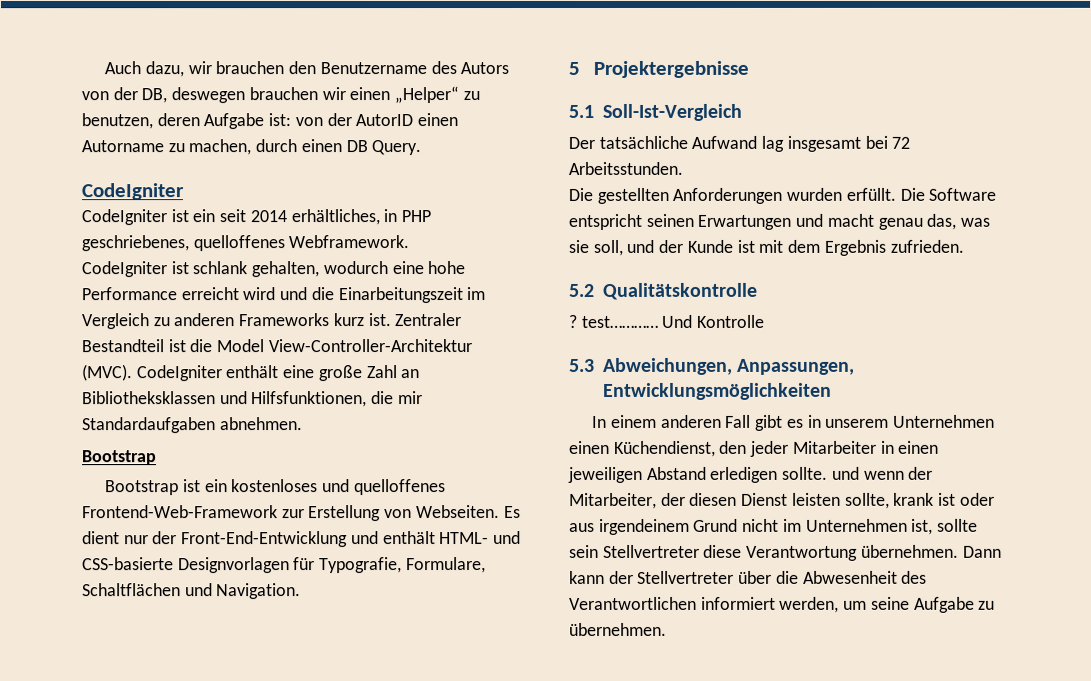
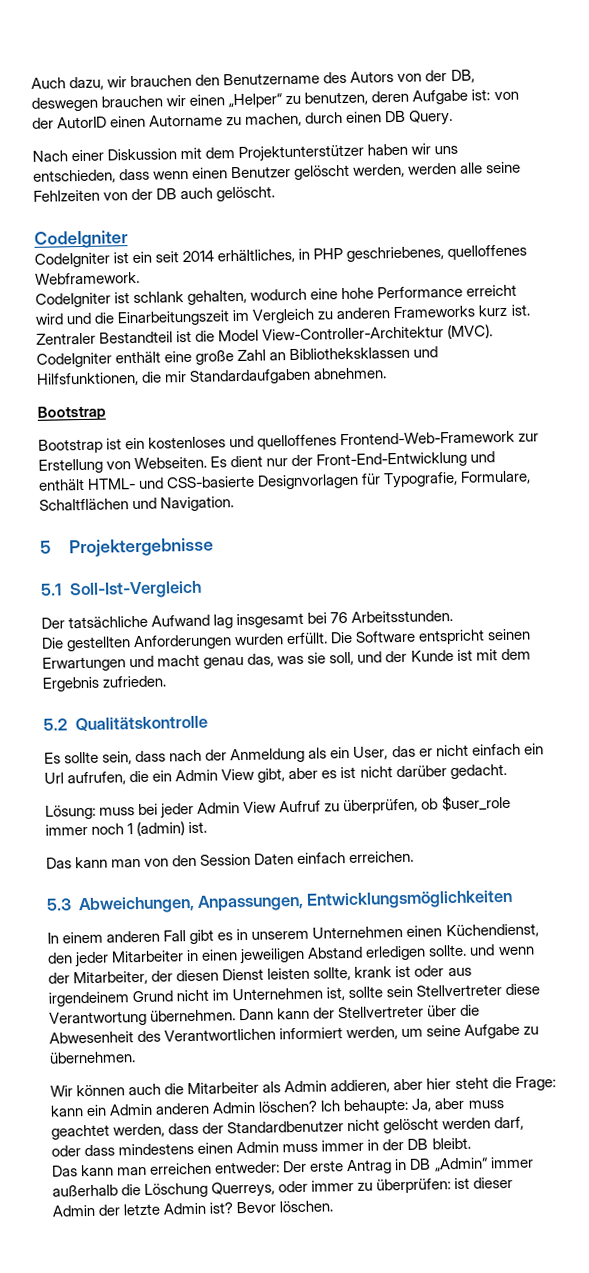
+ Nach einer Diskussion mit dem Projektunterstützer haben wir uns entschieden, dass wenn einen Benutzer gelöscht werden, werden alle seine Fehlzeiten von der DB auch gelöscht.
- Der tatsächliche Aufwand lag insgesamt bei 72 Arbeitsstunden.
+ Der tatsächliche Aufwand lag insgesamt bei 76 Arbeitsstunden.
- ? test………… Und Kontrolle
+ Es sollte sein, dass nach der Anmeldung als ein User, das er nicht einfach ein Url aufrufen, die ein Admin View gibt, aber es ist nicht darüber gedacht.
+ Lösung: muss bei jeder Admin View Aufruf zu überprüfen, ob $user_role immer noch 1 (admin) ist.
+ Das kann man von den Session Daten einfach erreichen.
+ Wir können auch die Mitarbeiter als Admin addieren, aber hier steht die Frage: kann ein Admin anderen Admin löschen? Ich behaupte: Ja, aber muss geachtet werden, dass der Standardbenutzer nicht gelöscht werden darf, oder dass mindestens einen Admin muss immer in der DB bleibt.
+ Das kann man erreichen entweder: Der erste Antrag in DB „Admin“ immer außerhalb die Löschung Querreys, oder immer zu überprüfen: ist dieser Admin der letzte Admin ist? Bevor löschen.

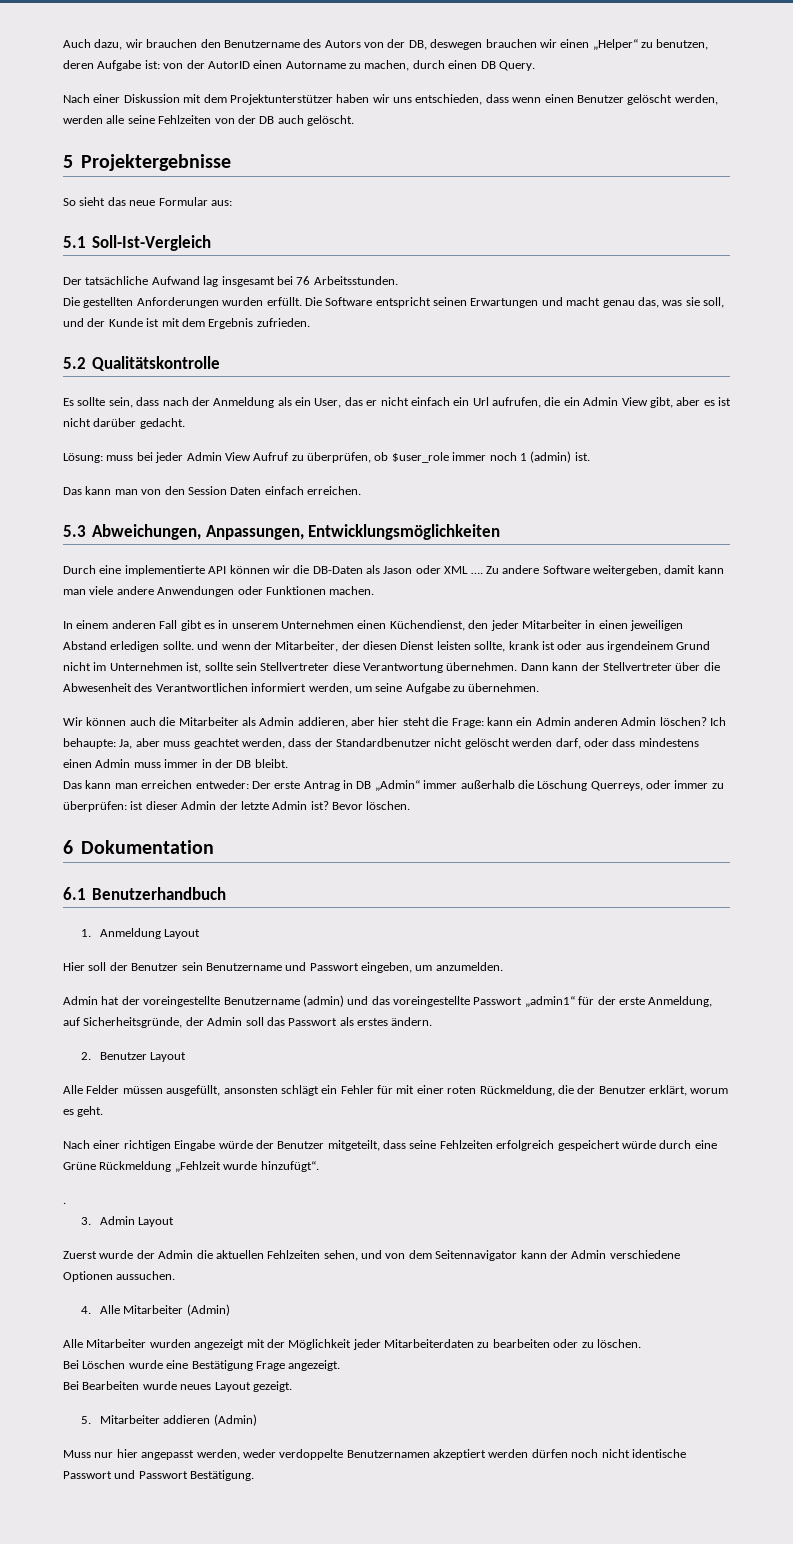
  Nach einer Diskussion mit dem Projektunterstützer haben wir uns entschieden, dass wenn einen Benutzer gelöscht werden, werden alle seine Fehlzeiten von der DB auch gelöscht.
- CodeIgniter
- CodeIgniter ist ein seit 2014 erhältliches, in PHP geschriebenes, quelloffenes Webframework.
- CodeIgniter ist schlank gehalten, wodurch eine hohe Performance erreicht wird und die Einarbeitungszeit im Vergleich zu anderen Frameworks kurz ist. Zentraler Bestandteil ist die Model View-Controller-Architektur (MVC). CodeIgniter enthält eine große Zahl an Bibliotheksklassen und Hilfsfunktionen, die mir Standardaufgaben abnehmen.
- Bootstrap
- Bootstrap ist ein kostenloses und quelloffenes Frontend-Web-Framework zur Erstellung von Webseiten. Es dient nur der Front-End-Entwicklung und enthält HTML- und CSS-basierte Designvorlagen für Typografie, Formulare, Schaltflächen und Navigation.
  5 Projektergebnisse
+ So sieht das neue Formular aus:
+ Durch eine implementierte API können wir die DB-Daten als Jason oder XML …. Zu andere Software weitergeben, damit kann man viele andere Anwendungen oder Funktionen machen.
+ 6 Dokumentation
+ 6.1 Benutzerhandbuch
+ 1. Anmeldung Layout
+ Hier soll der Benutzer sein Benutzername und Passwort eingeben, um anzumelden.
+ Admin hat der voreingestellte Benutzername (admin) und das voreingestellte Passwort „admin1“ für der erste Anmeldung, auf Sicherheitsgründe, der Admin soll das Passwort als erstes ändern.
+ 2. Benutzer Layout
+ Alle Felder müssen ausgefüllt, ansonsten schlägt ein Fehler für mit einer roten Rückmeldung, die der Benutzer erklärt, worum es geht.
+ Nach einer richtigen Eingabe würde der Benutzer mitgeteilt, dass seine Fehlzeiten erfolgreich gespeichert würde durch eine Grüne Rückmeldung „Fehlzeit wurde hinzufügt“.
+ .
+ 3. Admin Layout
+ Zuerst wurde der Admin die aktuellen Fehlzeiten sehen, und von dem Seitennavigator kann der Admin verschiedene Optionen aussuchen.
+ 4. Alle Mitarbeiter (Admin)
+ Alle Mitarbeiter wurden angezeigt mit der Möglichkeit jeder Mitarbeiterdaten zu bearbeiten oder zu löschen.
+ Bei Löschen wurde eine Bestätigung Frage angezeigt.
+ Bei Bearbeiten wurde neues Layout gezeigt.
+ 5. Mitarbeiter addieren (Admin)
+ Muss nur hier angepasst werden, weder verdoppelte Benutzernamen akzeptiert werden dürfen noch nicht identische Passwort und Passwort Bestätigung.

